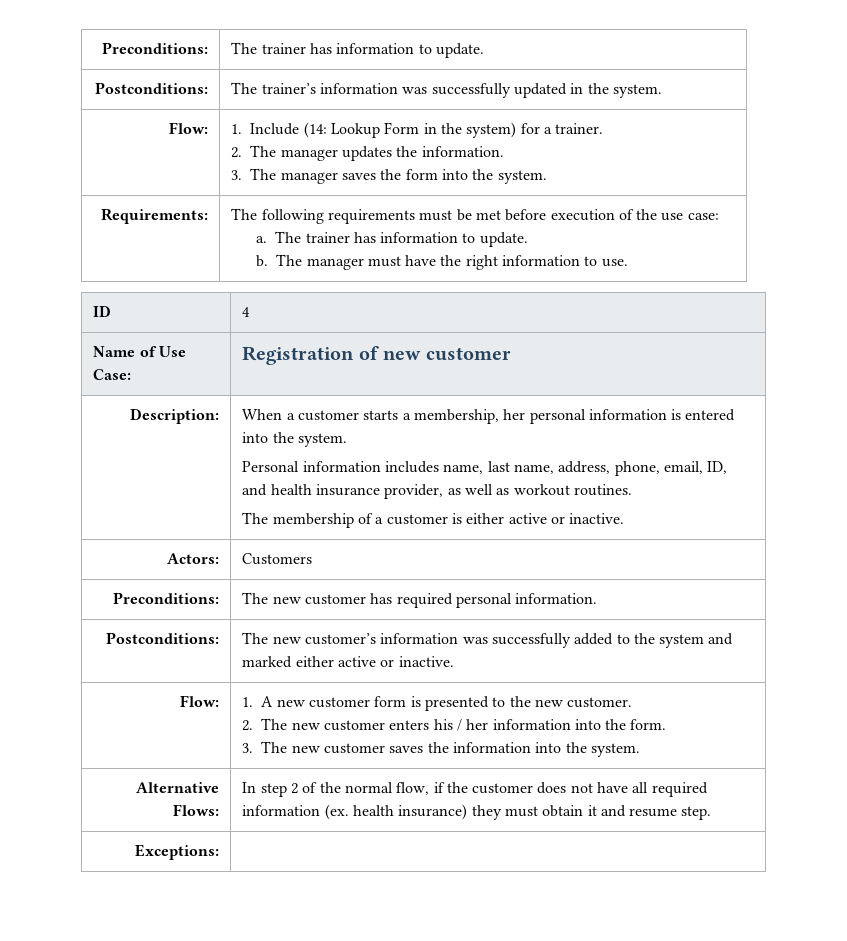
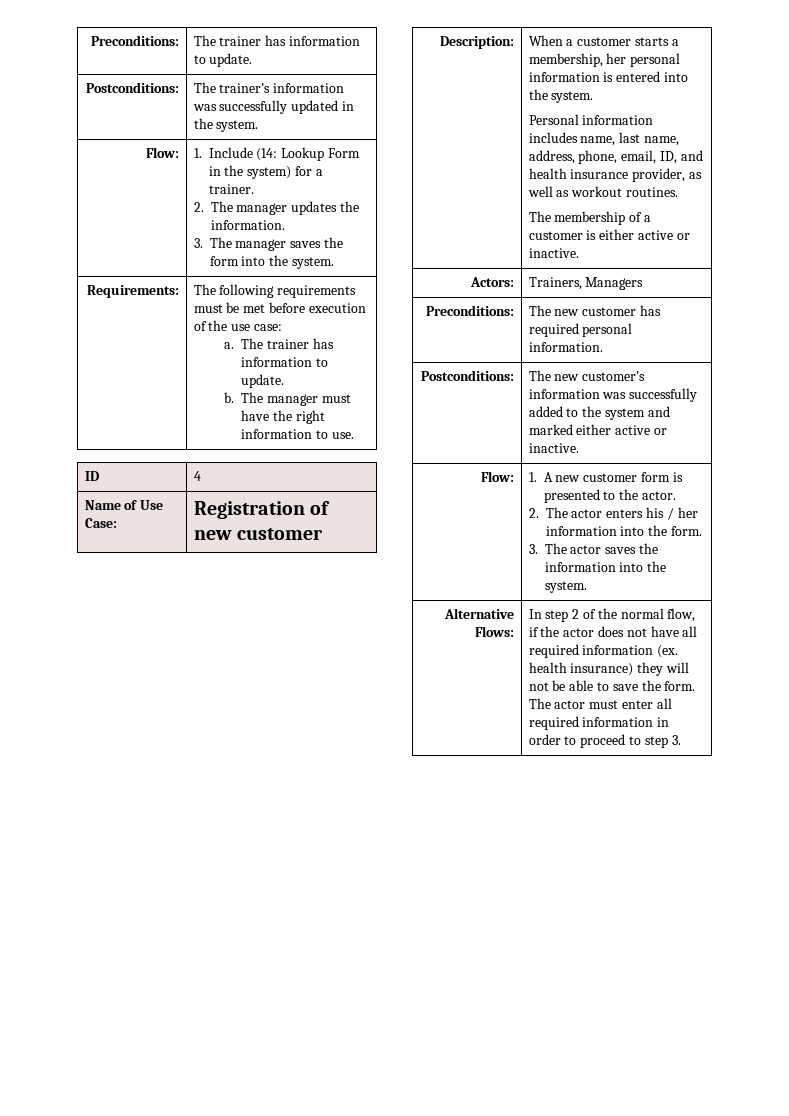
- Actors: | Customers
+ Actors: | Trainers, Managers
- Flow: | 1. A new customer form is presented to the new customer.
- 2. The new customer enters his / her information into the form.
- 3. The new customer saves the information into the system.
+ Flow: | 1. A new customer form is presented to the actor.
+ 2. The actor enters his / her information into the form.
+ 3. The actor saves the information into the system.
- In step 2 of the normal flow, if the customer does not have all required information (ex. health insurance) they must obtain it and resume step.
- Exceptions: |
+ In step 2 of the normal flow, if the actor does not have all required information (ex. health insurance) they will not be able to save the form. The actor must enter all required information in order to proceed to step 3.

